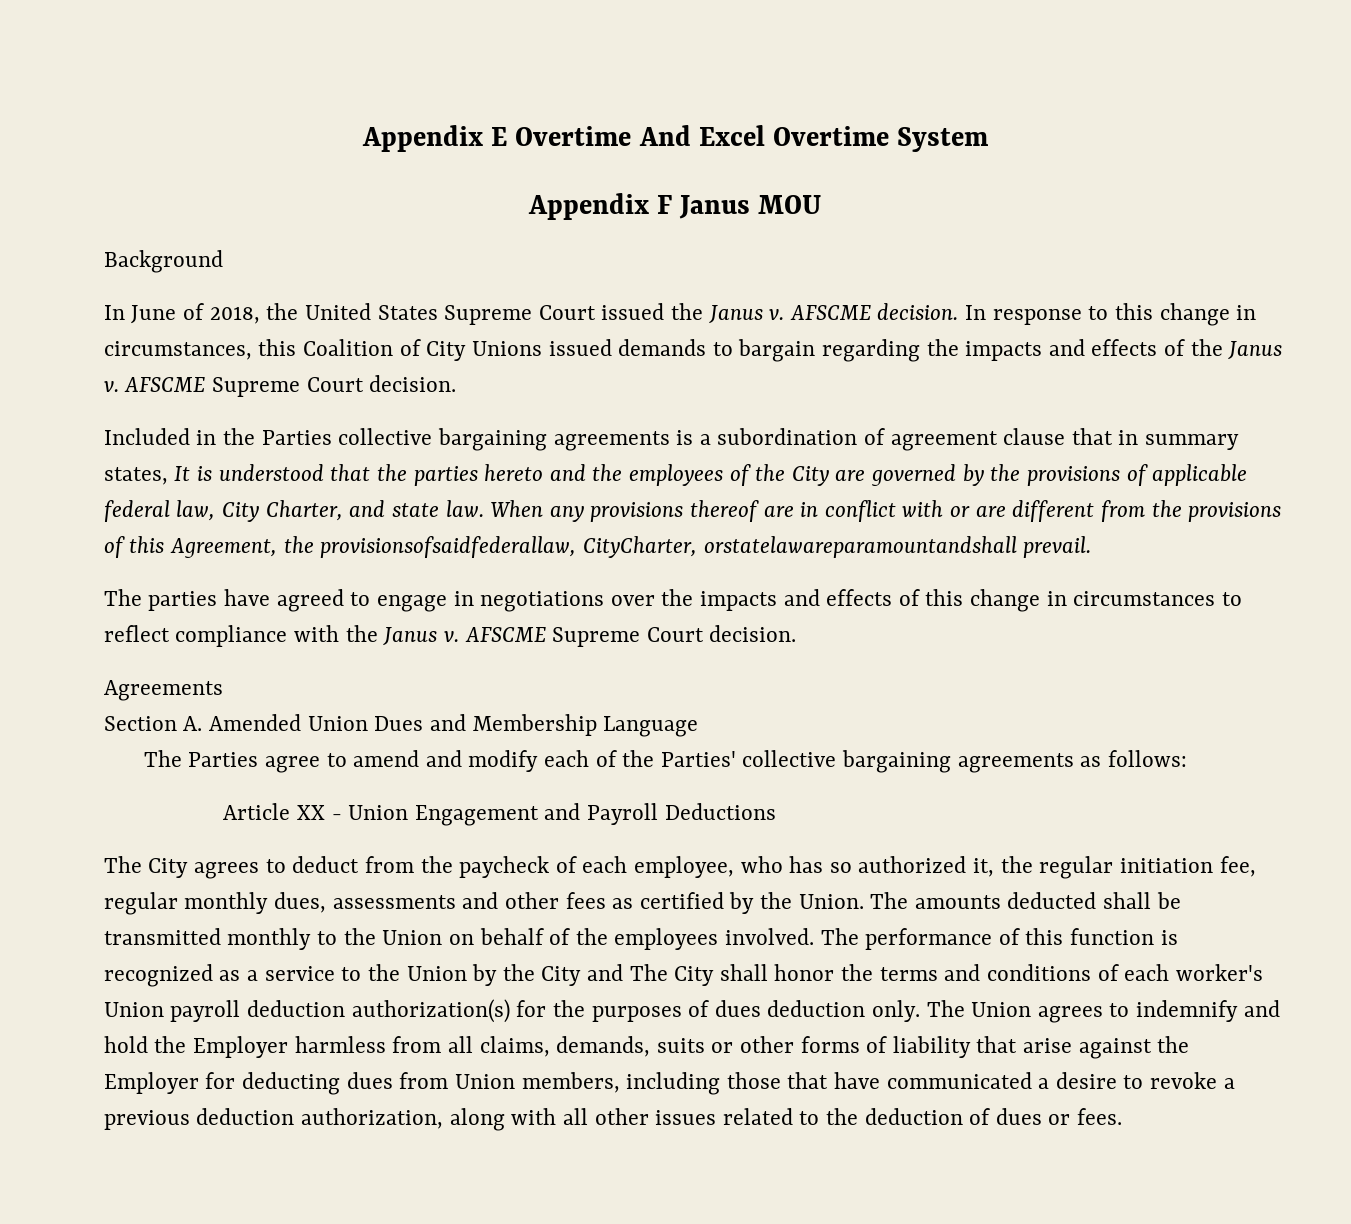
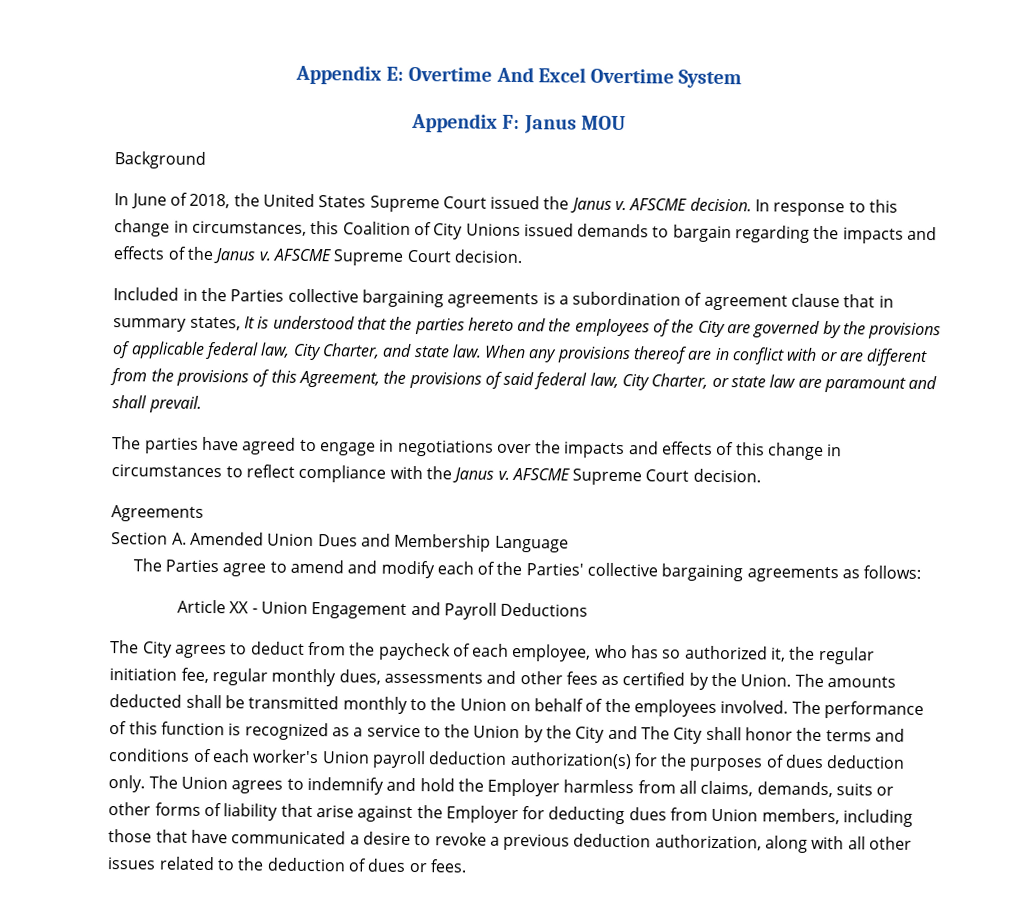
- Appendix E Overtime And Excel Overtime System
+ Appendix E: Overtime And Excel Overtime System
- Appendix F Janus MOU
+ Appendix F: Janus MOU
- When any provisions thereof are in conflict with or are different from the provisions of this Agreement, the provisionsofsaidfederallaw, CityCharter, orstatelawareparamountandshall prevail.
+ When any provisions thereof are in conflict with or are different from the provisions of this Agreement, the provisions of said federal law, City Charter, or state law are paramount and shall prevail.

